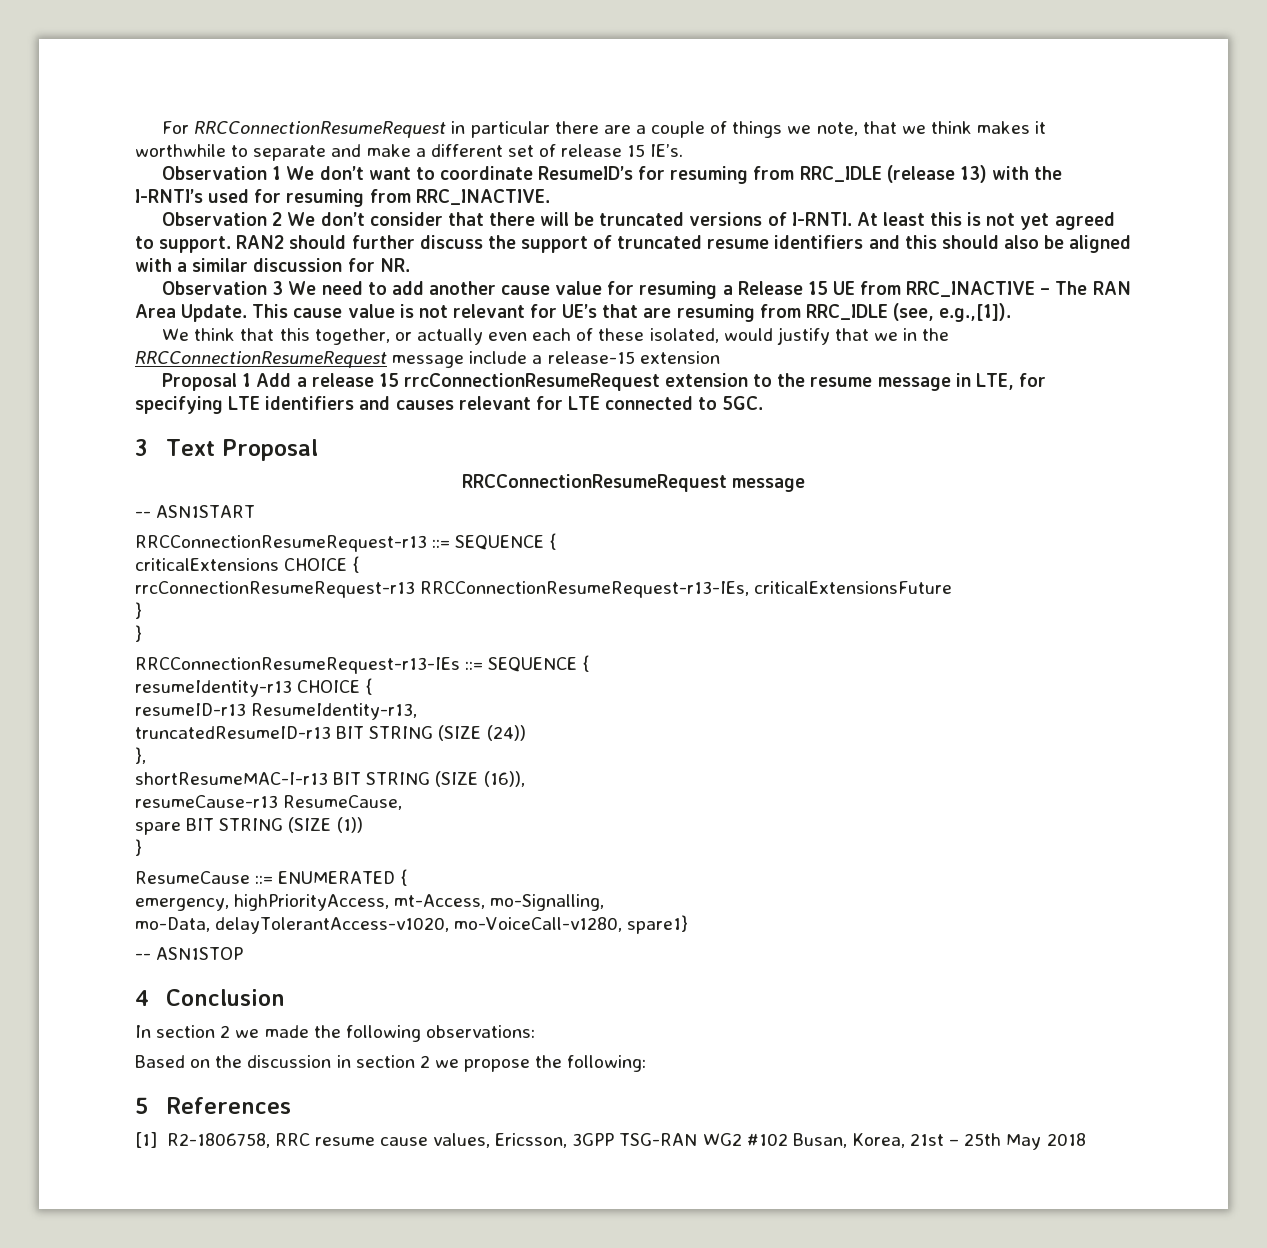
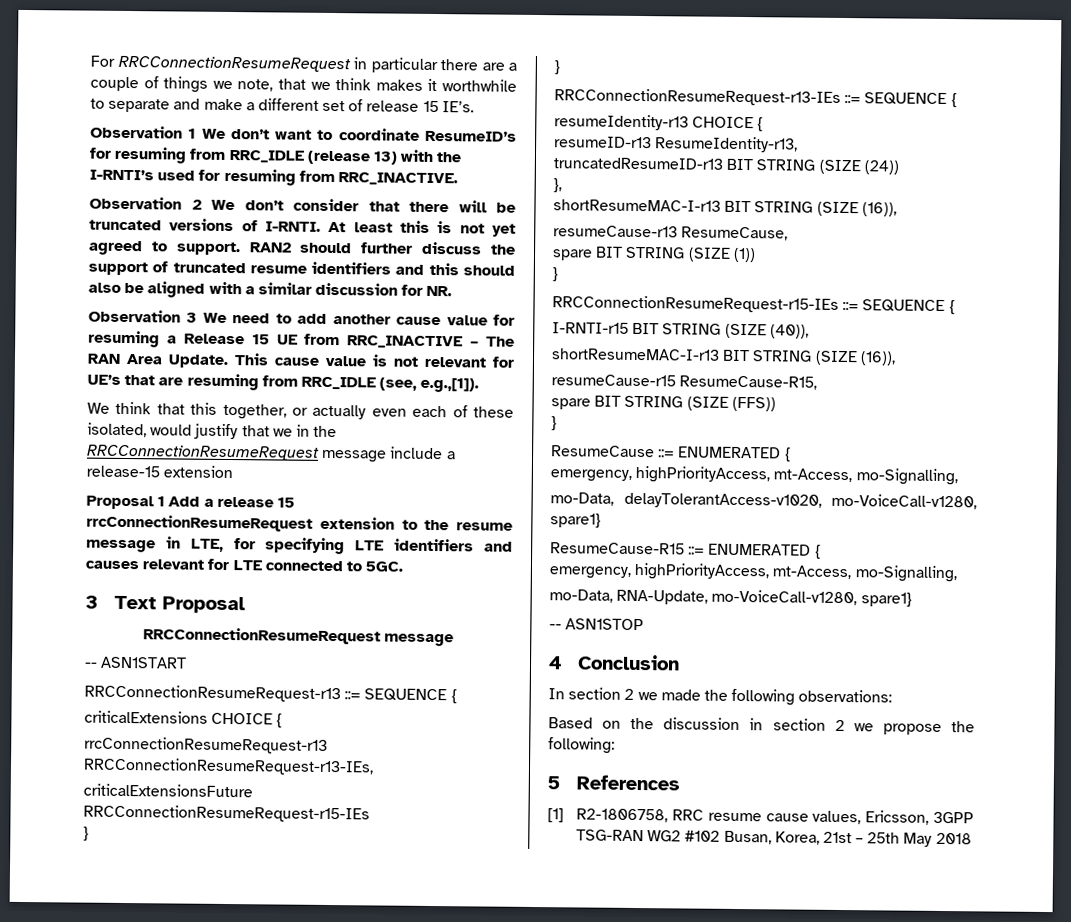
- rrcConnectionResumeRequest-r13 RRCConnectionResumeRequest-r13-IEs, criticalExtensionsFuture
+ rrcConnectionResumeRequest-r13 RRCConnectionResumeRequest-r13-IEs,
+ criticalExtensionsFuture RRCConnectionResumeRequest-r15-IEs
+ RRCConnectionResumeRequest-r15-IEs ::= SEQUENCE {
+ I-RNTI-r15 BIT STRING (SIZE (40)),
+ shortResumeMAC-I-r13 BIT STRING (SIZE (16)),
+ resumeCause-r15 ResumeCause-R15,
+ spare BIT STRING (SIZE (FFS))
+ }
+ ResumeCause-R15 ::= ENUMERATED {
+ emergency, highPriorityAccess, mt-Access, mo-Signalling,
+ mo-Data, RNA-Update, mo-VoiceCall-v1280, spare1}

